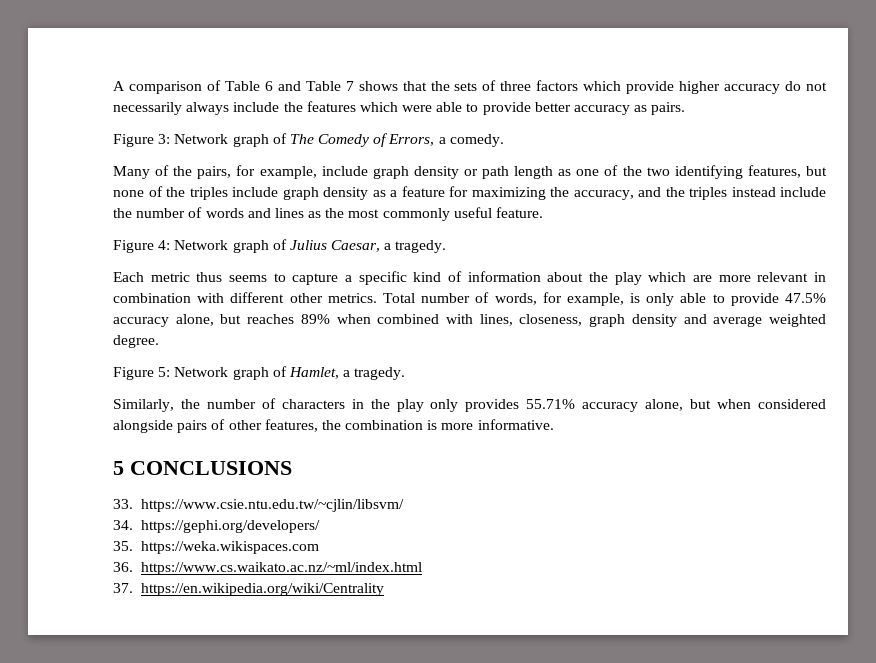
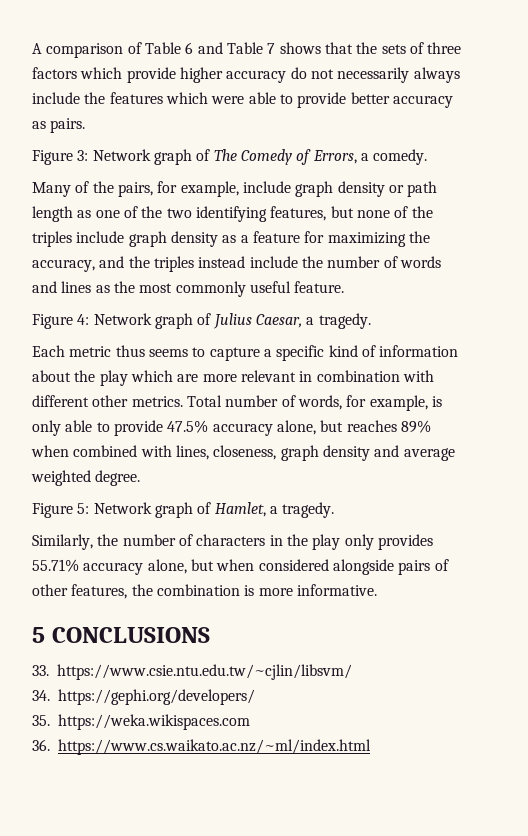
- 37. https://en.wikipedia.org/wiki/Centrality

